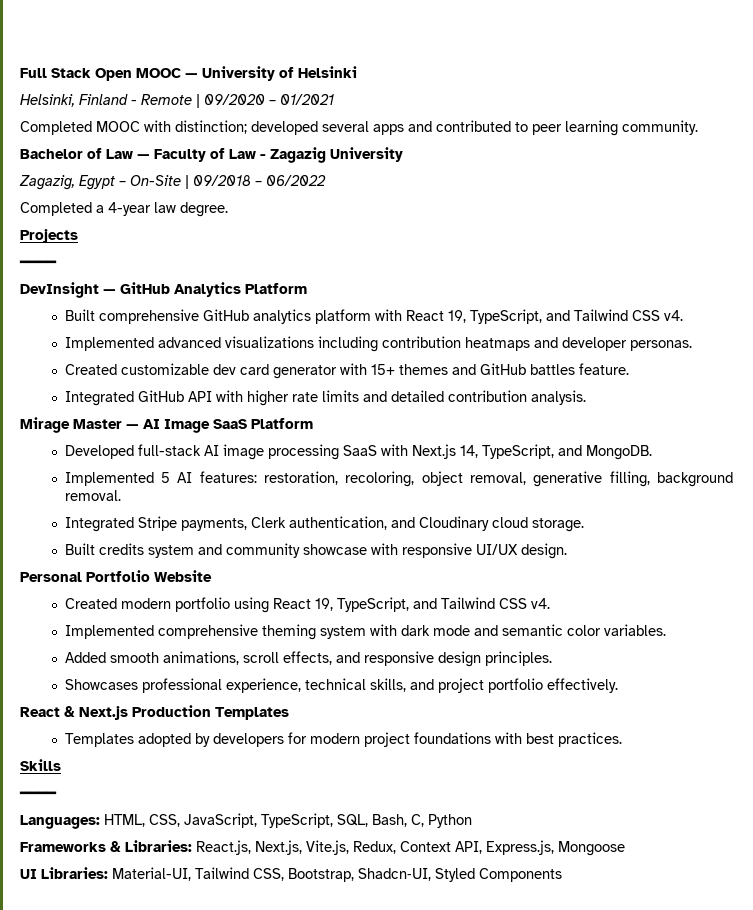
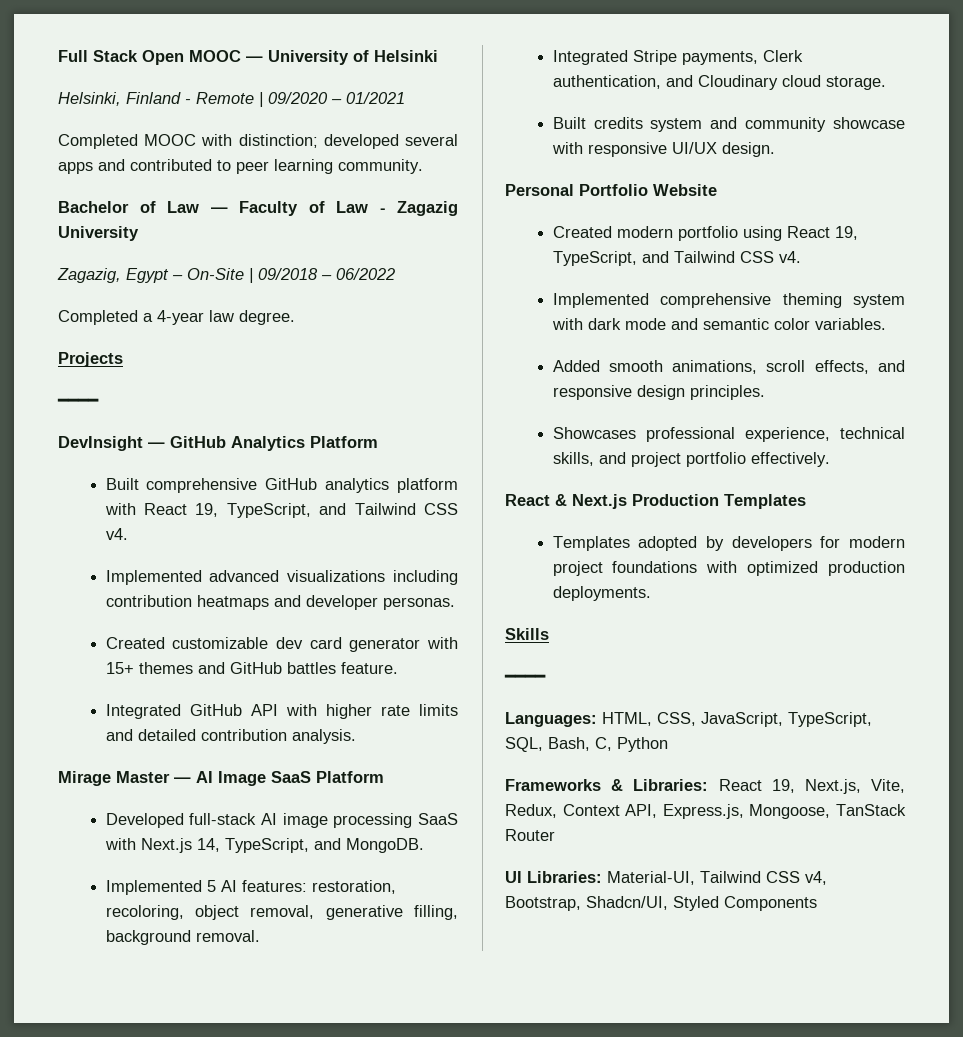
- Templates adopted by developers for modern project foundations with best practices.
+ Templates adopted by developers for modern project foundations with optimized production deployments.
- Frameworks & Libraries: React.js, Next.js, Vite.js, Redux, Context API, Express.js, Mongoose
+ Frameworks & Libraries: React 19, Next.js, Vite, Redux, Context API, Express.js, Mongoose, TanStack Router
- UI Libraries: Material-UI, Tailwind CSS, Bootstrap, Shadcn‑UI, Styled Components
+ UI Libraries: Material-UI, Tailwind CSS v4, Bootstrap, Shadcn/UI, Styled Components

